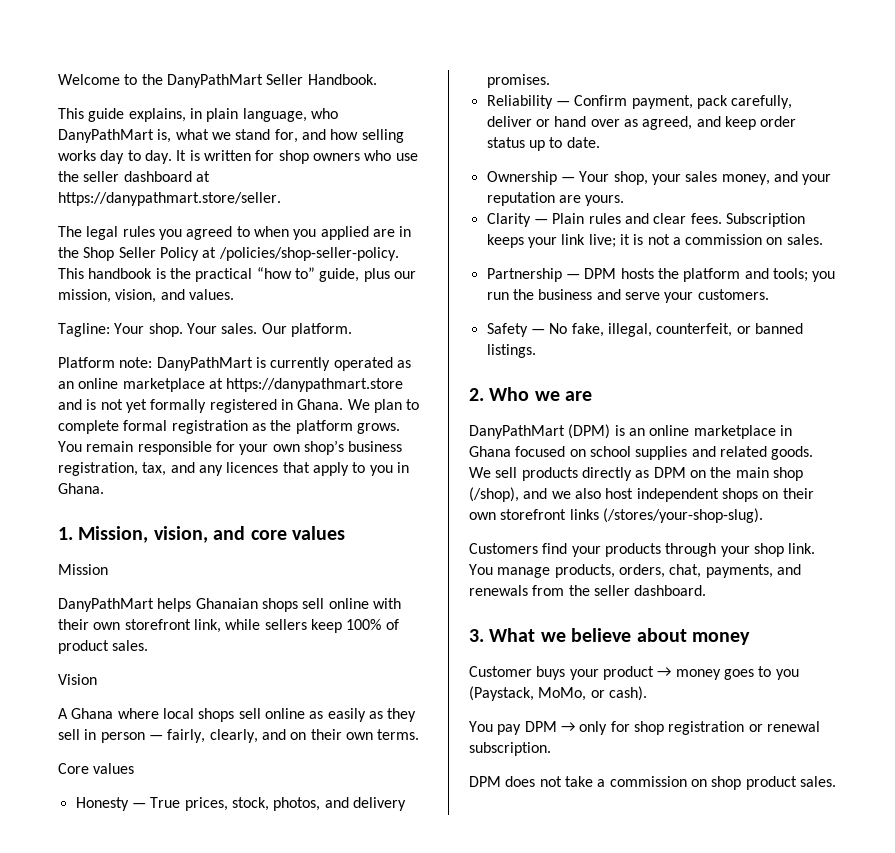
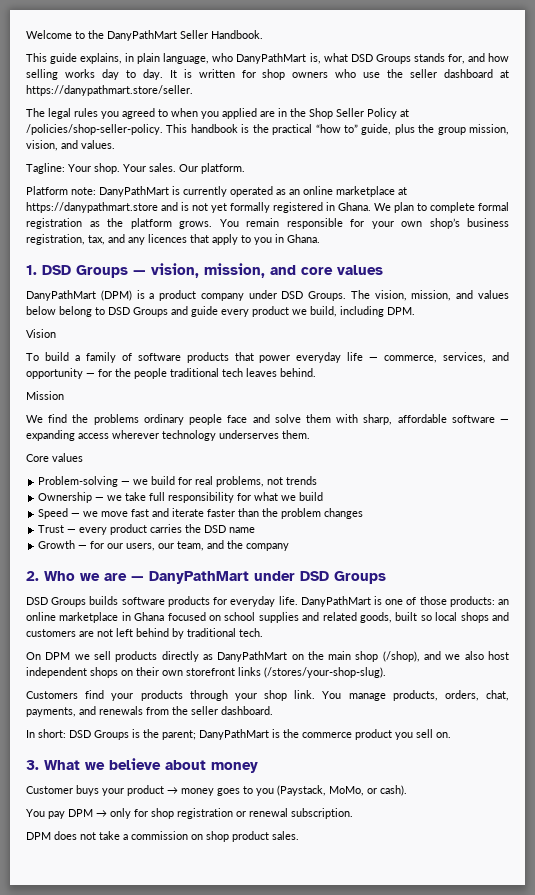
- This guide explains, in plain language, who DanyPathMart is, what we stand for, and how selling works day to day.
+ This guide explains, in plain language, who DanyPathMart is, what DSD Groups stands for, and how selling works day to day.
- This handbook is the practical “how to” guide, plus our mission, vision, and values.
+ This handbook is the practical “how to” guide, plus the group mission, vision, and values.
- 1. Mission, vision, and core values
+ 1. DSD Groups — vision, mission, and core values
+ DanyPathMart (DPM) is a product company under DSD Groups. The vision, mission, and values below belong to DSD Groups and guide every product we build, including DPM.
+ Vision
+ To build a family of software products that power everyday life — commerce, services, and opportunity — for the people traditional tech leaves behind.
  Mission
- DanyPathMart helps Ghanaian shops sell online with their own storefront link, while sellers keep 100% of product sales.
- Vision
- A Ghana where local shops sell online as easily as they sell in person — fairly, clearly, and on their own terms.
+ We find the problems ordinary people face and solve them with sharp, affordable software — expanding access wherever technology underserves them.
  Core values
- Honesty — True prices, stock, photos, and delivery promises.
- Reliability — Confirm payment, pack carefully, deliver or hand over as agreed, and keep order status up to date.
- Ownership — Your shop, your sales money, and your reputation are yours.
- Clarity — Plain rules and clear fees. Subscription keeps your link live; it is not a commission on sales.
- Partnership — DPM hosts the platform and tools; you run the business and serve your customers.
- Safety — No fake, illegal, counterfeit, or banned listings.
- 2. Who we are
- DanyPathMart (DPM) is an online marketplace in Ghana focused on school supplies and related goods. We sell products directly as DPM on the main shop (/shop), and we also host independent shops on their own storefront links (/stores/your-shop-slug).
+ Problem-solving — we build for real problems, not trends
+ Ownership — we take full responsibility for what we build
+ Speed — we move fast and iterate faster than the problem changes
+ Trust — every product carries the DSD name
+ Growth — for our users, our team, and the company
+ 2. Who we are — DanyPathMart under DSD Groups
+ DSD Groups builds software products for everyday life. DanyPathMart is one of those products: an online marketplace in Ghana focused on school supplies and related goods, built so local shops and customers are not left behind by traditional tech.
+ On DPM we sell products directly as DanyPathMart on the main shop (/shop), and we also host independent shops on their own storefront links (/stores/your-shop-slug).
+ In short: DSD Groups is the parent; DanyPathMart is the commerce product you sell on.

